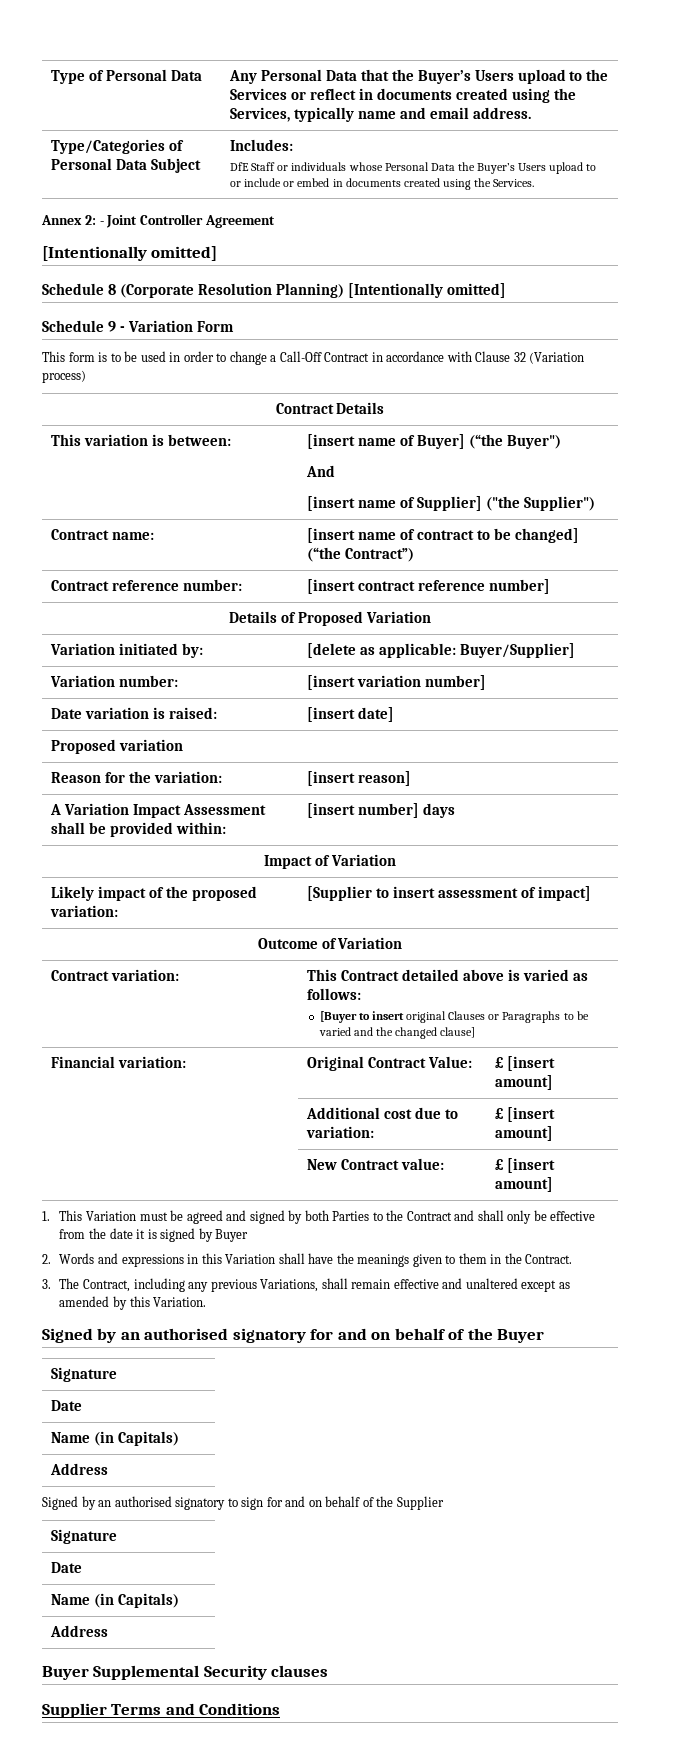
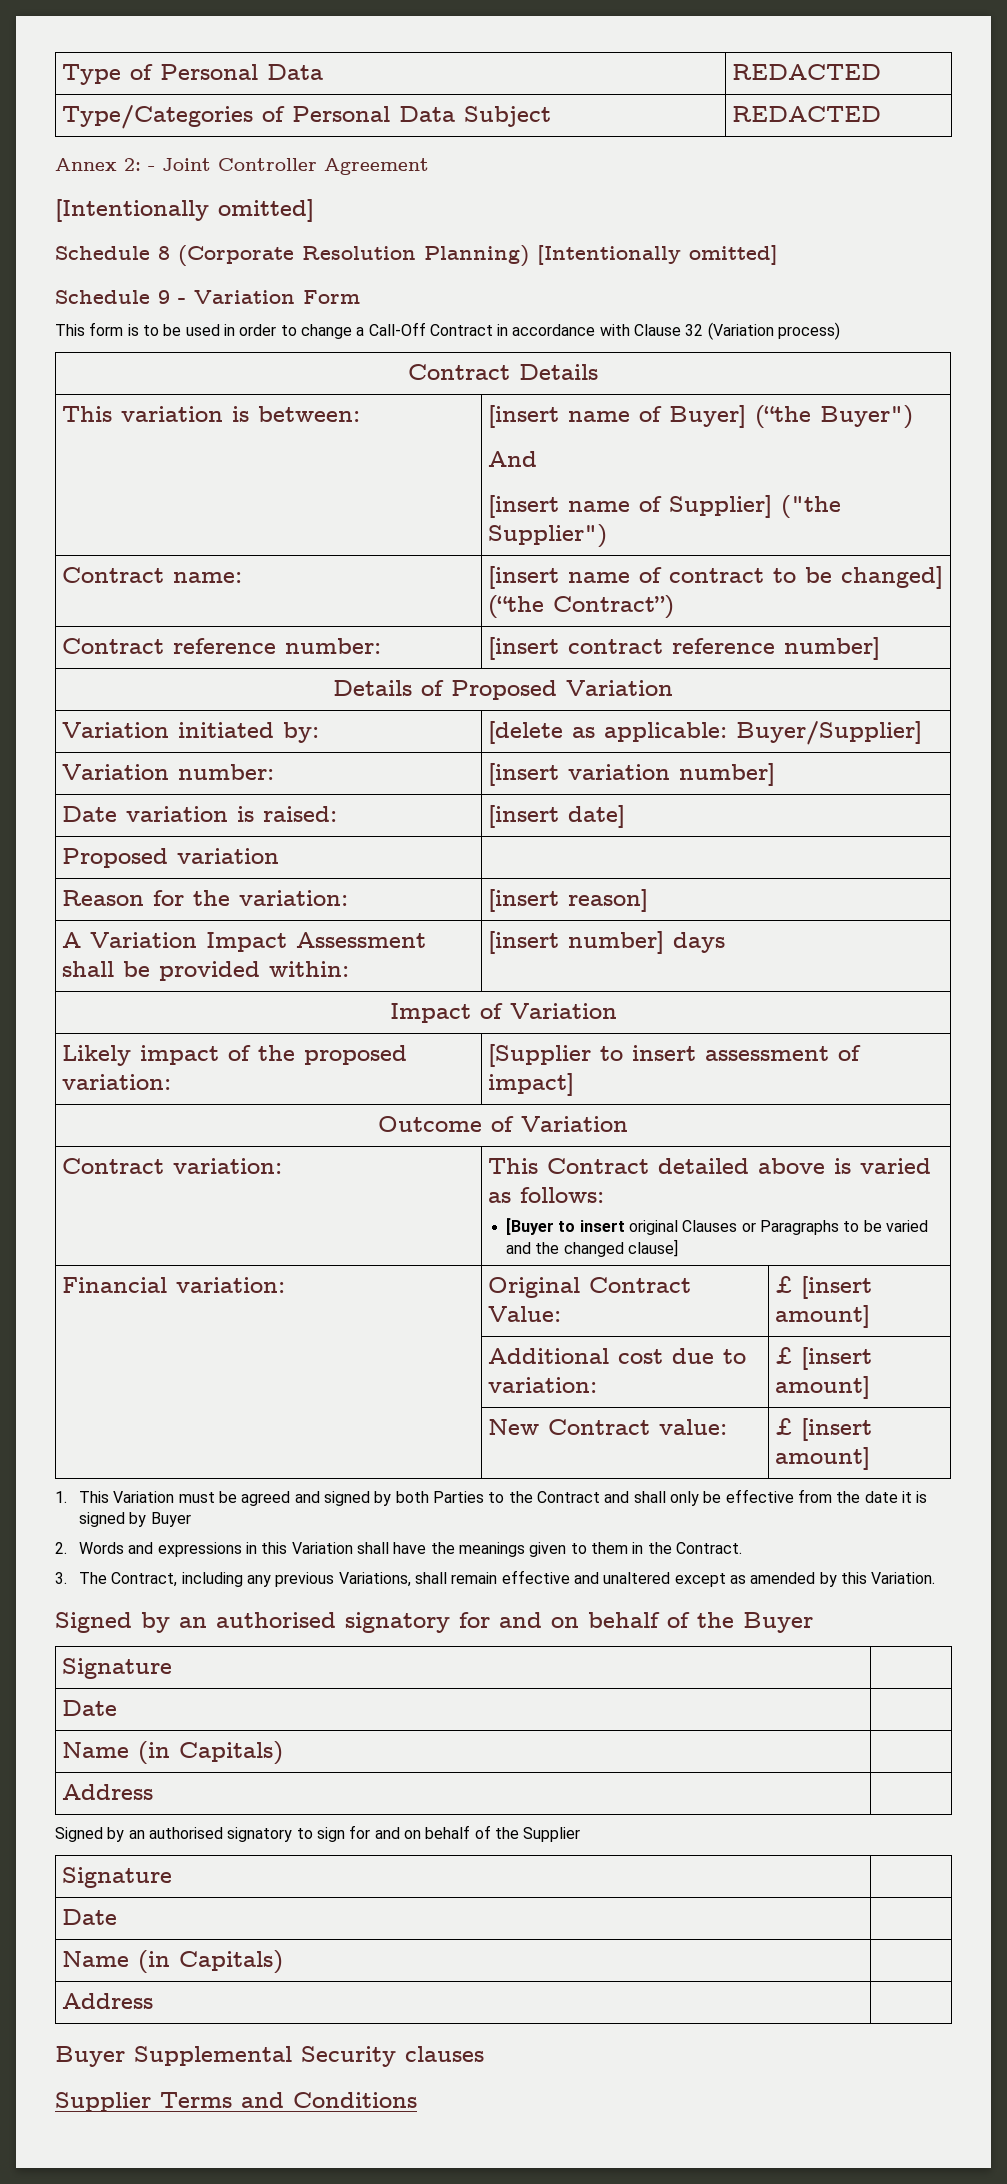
- Type of Personal Data | Any Personal Data that the Buyer’s Users upload to the Services or reflect in documents created using the Services, typically name and email address.
+ Type of Personal Data | REDACTED
- Type/Categories of Personal Data Subject | Includes:
- DfE Staff or individuals whose Personal Data the Buyer’s Users upload to or include or embed in documents created using the Services.
+ Type/Categories of Personal Data Subject | REDACTED

